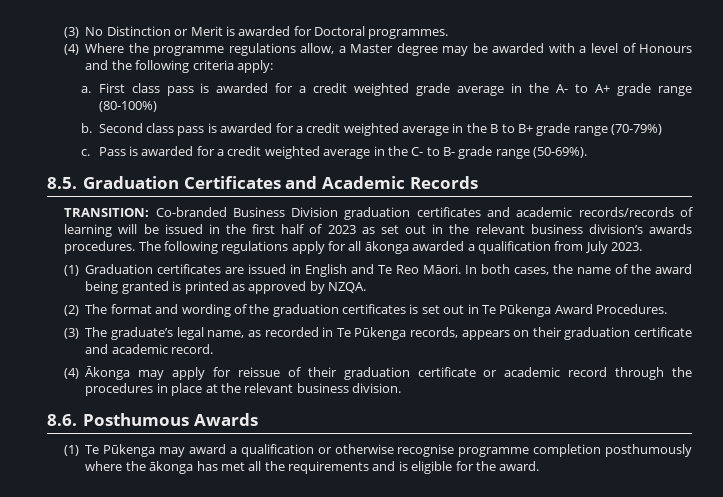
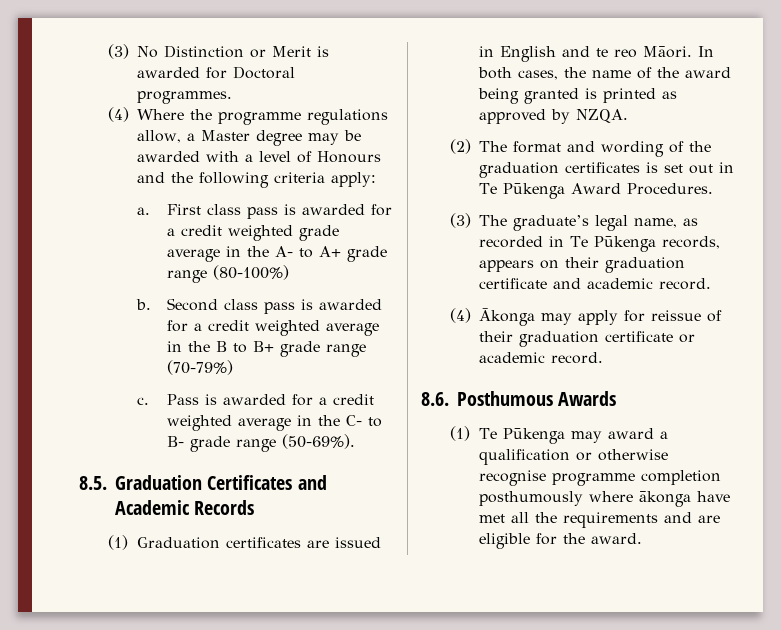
- TRANSITION: Co-branded Business Division graduation certificates and academic records/records of learning will be issued in the first half of 2023 as set out in the relevant business division’s awards procedures. The following regulations apply for all ākonga awarded a qualification from July 2023.
- (1) Graduation certificates are issued in English and Te Reo Māori.
+ (1) Graduation certificates are issued in English and te reo Māori.
- (4) Ākonga may apply for reissue of their graduation certificate or academic record through the procedures in place at the relevant business division.
+ (4) Ākonga may apply for reissue of their graduation certificate or academic record.
- (1) Te Pūkenga may award a qualification or otherwise recognise programme completion posthumously where the ākonga has met all the requirements and is eligible for the award.
+ (1) Te Pūkenga may award a qualification or otherwise recognise programme completion posthumously where ākonga have met all the requirements and are eligible for the award.

